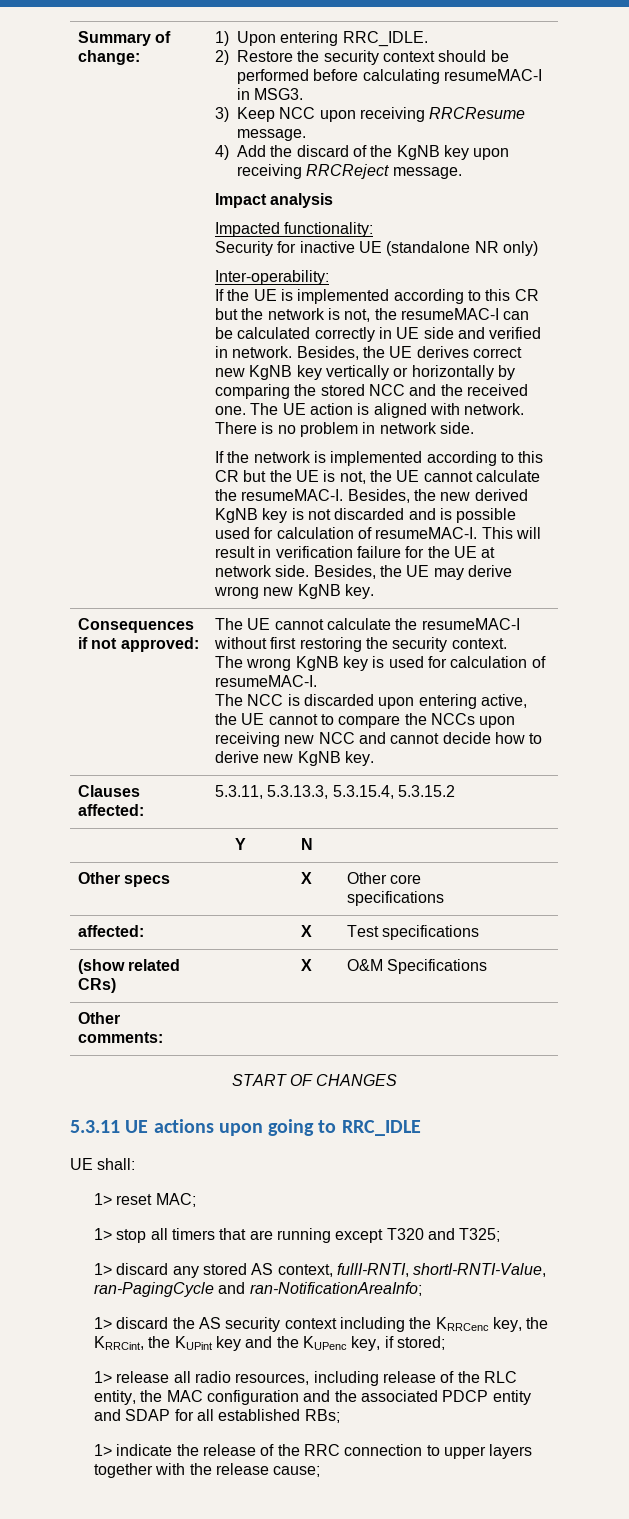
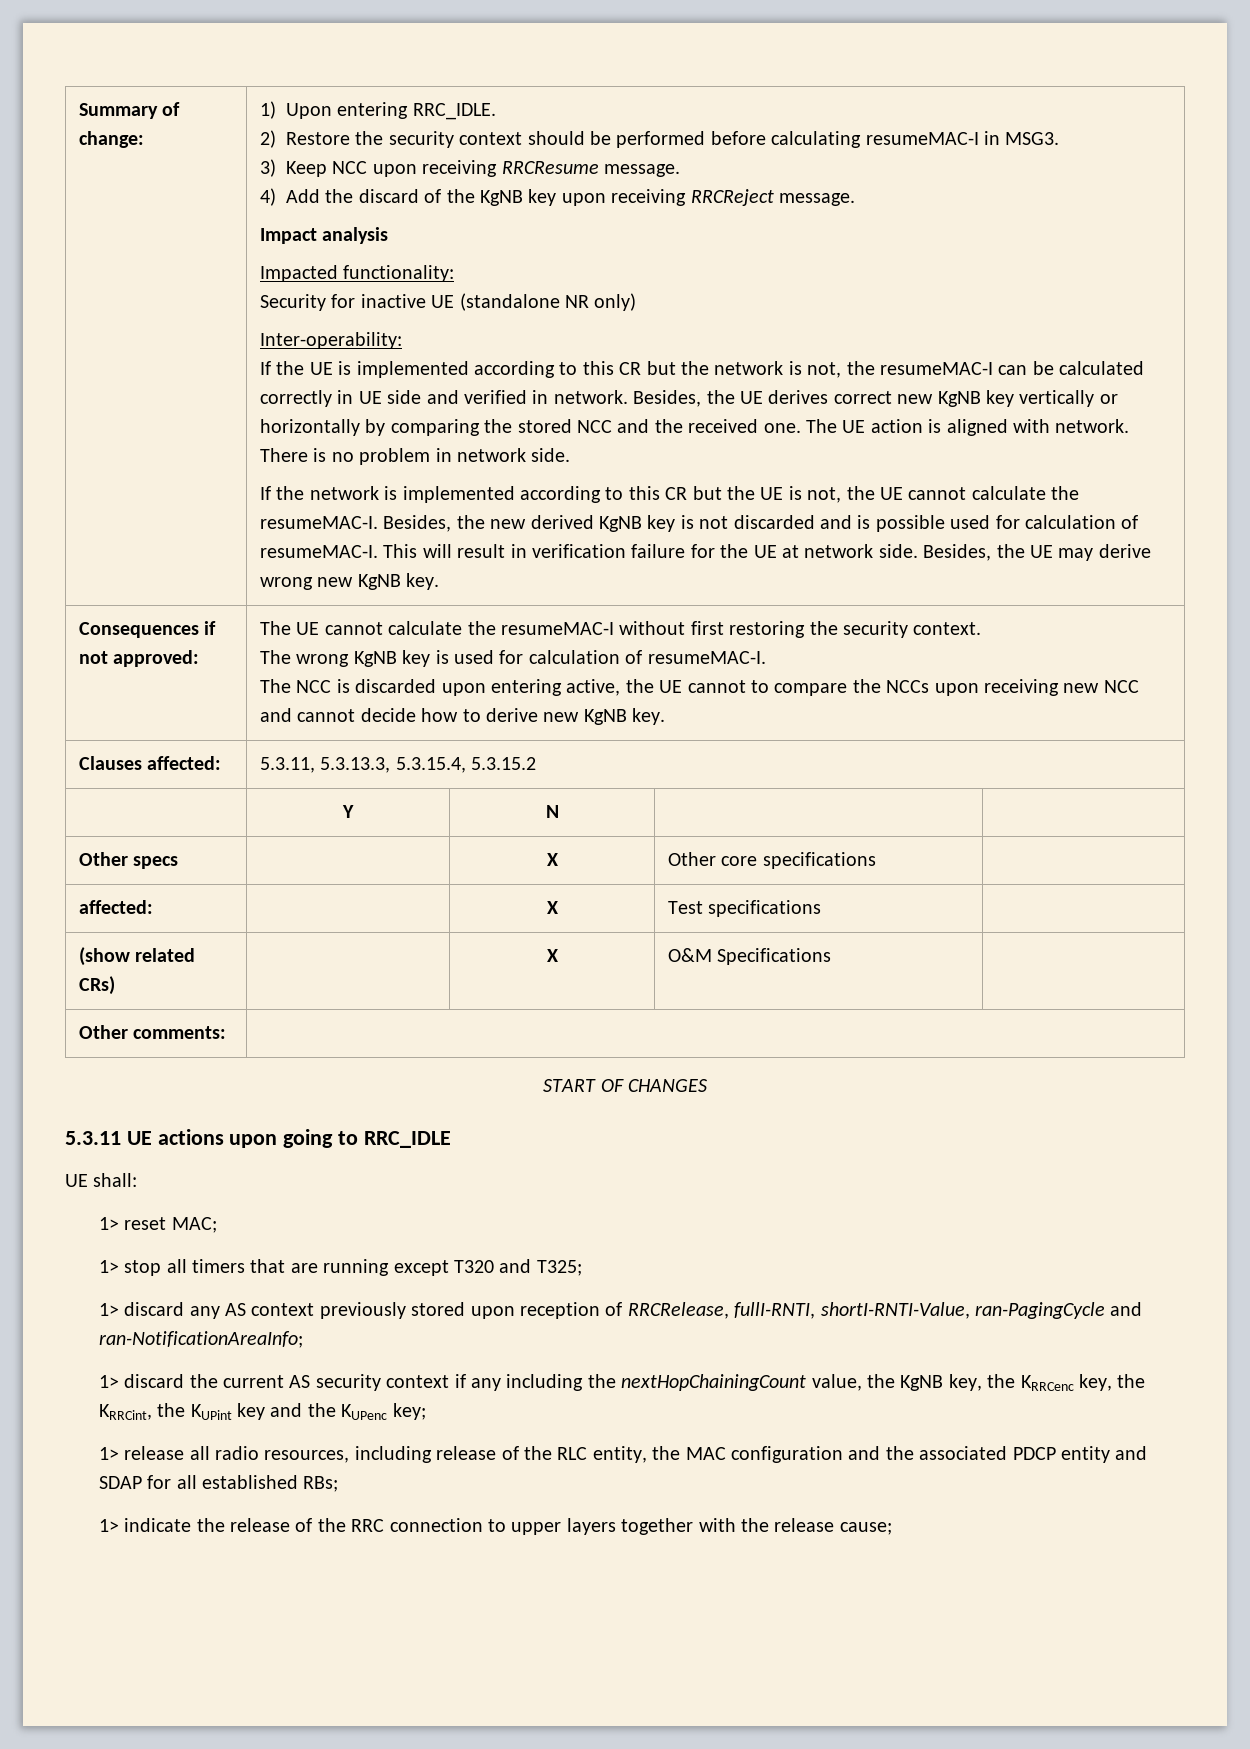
- 1> discard any stored AS context, fullI-RNTI, shortI-RNTI-Value, ran-PagingCycle and ran-NotificationAreaInfo;
+ 1> discard any AS context previously stored upon reception of RRCRelease, fullI-RNTI, shortI-RNTI-Value, ran-PagingCycle and ran-NotificationAreaInfo;
- 1> discard the AS security context including the KRRCenc key, the KRRCint, the KUPint key and the KUPenc key, if stored;
+ 1> discard the current AS security context if any including the nextHopChainingCount value, the KgNB key, the KRRCenc key, the KRRCint, the KUPint key and the KUPenc key;

